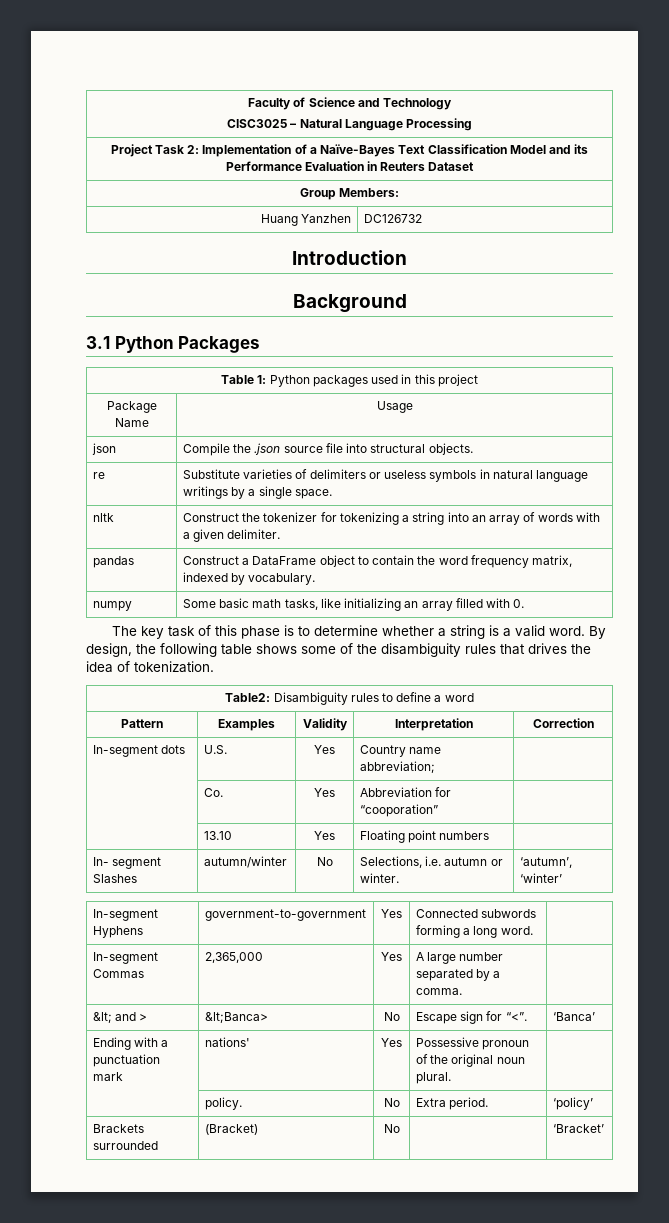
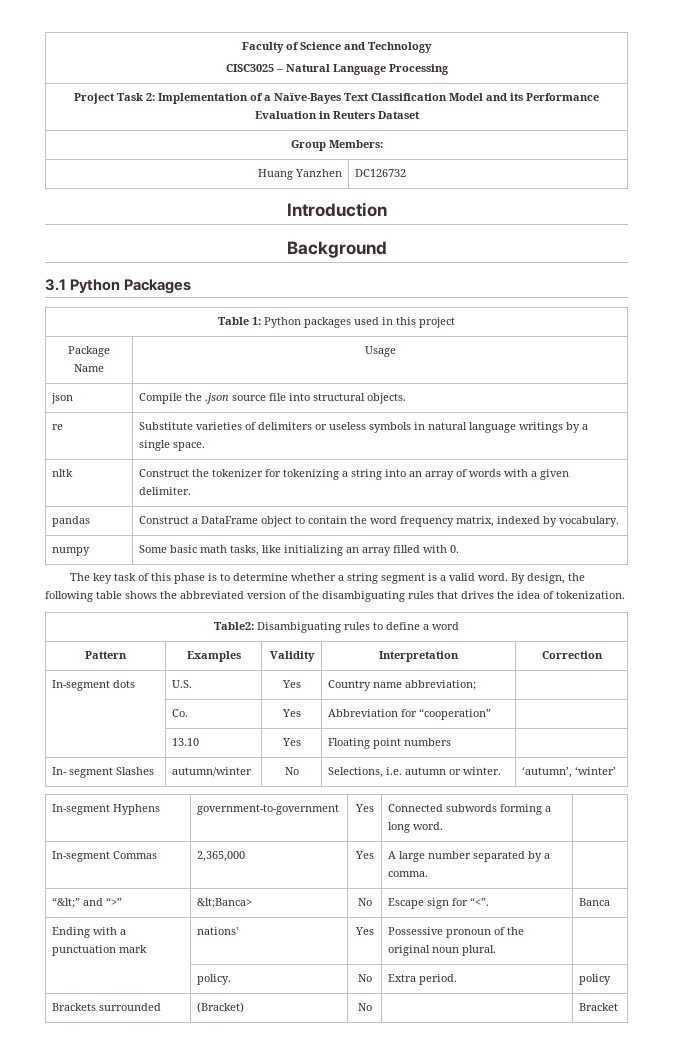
- The key task of this phase is to determine whether a string is a valid word.
+ The key task of this phase is to determine whether a string segment is a valid word.
- By design, the following table shows some of the disambiguity rules that drives the idea of tokenization.
+ By design, the following table shows the abbreviated version of the disambiguating rules that drives the idea of tokenization.
- Table2: Disambiguity rules to define a word
+ Table2: Disambiguating rules to define a word
- | Co. | Yes | Abbreviation for “cooporation” |
+ | Co. | Yes | Abbreviation for “cooperation” |
- &lt; and > | &lt;Banca> | No | Escape sign for “<”. | ‘Banca’
+ “&lt;” and “>” | &lt;Banca> | No | Escape sign for “<”. | Banca
- | policy. | No | Extra period. | ‘policy’
+ | policy. | No | Extra period. | policy
- Brackets surrounded | (Bracket) | No | | ‘Bracket’
+ Brackets surrounded | (Bracket) | No | | Bracket

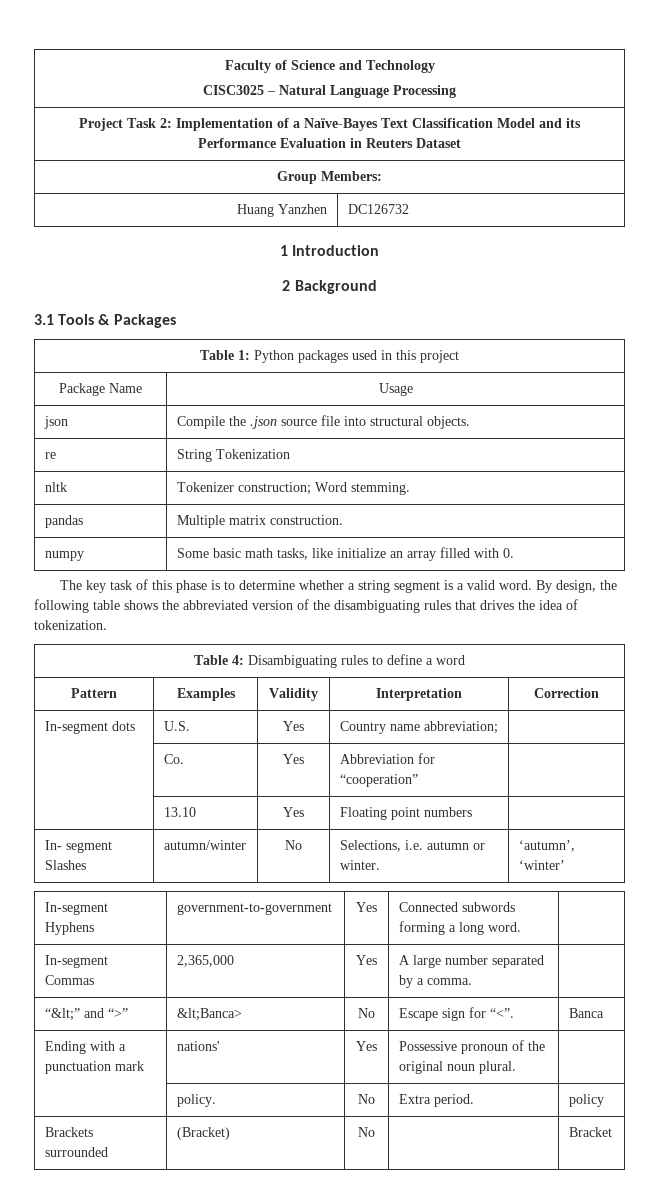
- Introduction
+ 1 Introduction
- Background
+ 2 Background
- 3.1 Python Packages
+ 3.1 Tools & Packages
- re | Substitute varieties of delimiters or useless symbols in natural language writings by a single space.
- nltk | Construct the tokenizer for tokenizing a string into an array of words with a given delimiter.
- pandas | Construct a DataFrame object to contain the word frequency matrix, indexed by vocabulary.
+ re | String Tokenization
+ nltk | Tokenizer construction; Word stemming.
+ pandas | Multiple matrix construction.
- numpy | Some basic math tasks, like initializing an array filled with 0.
+ numpy | Some basic math tasks, like initialize an array filled with 0.
- Table2: Disambiguating rules to define a word
+ Table 4: Disambiguating rules to define a word

